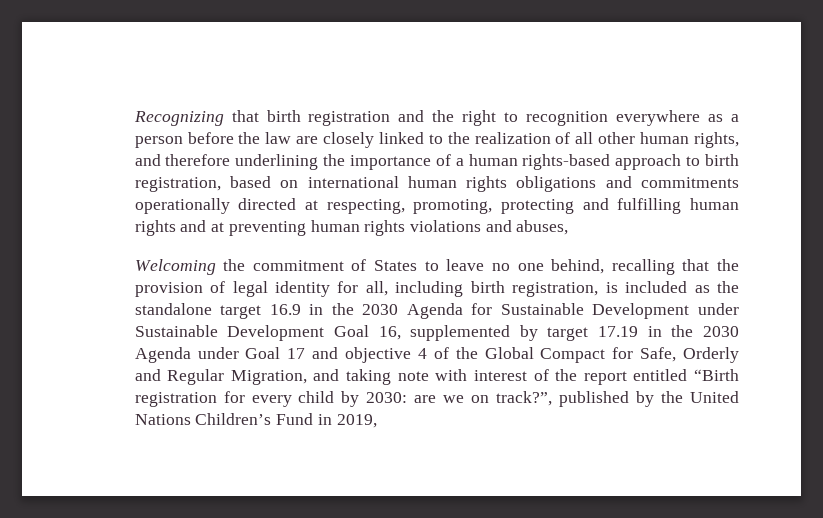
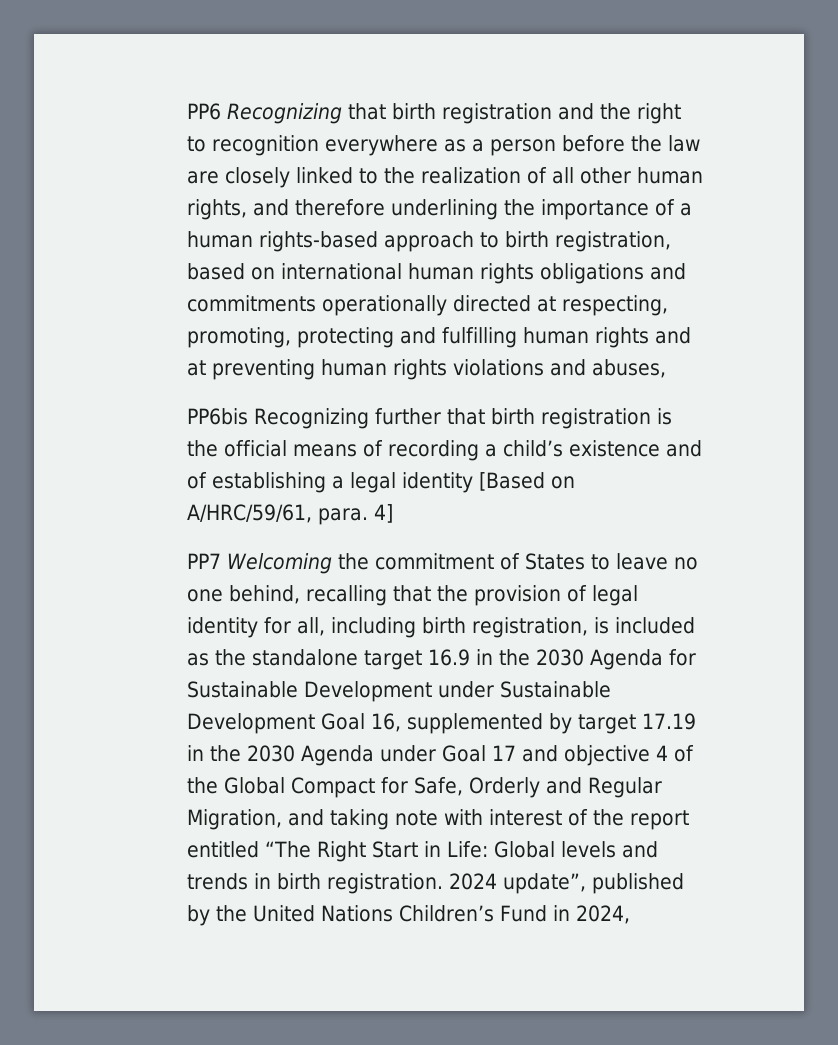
- Recognizing that birth registration and the right to recognition everywhere as a person before the law are closely linked to the realization of all other human rights, and therefore underlining the importance of a human rights-based approach to birth registration, based on international human rights obligations and commitments operationally directed at respecting, promoting, protecting and fulfilling human rights and at preventing human rights violations and abuses,
+ PP6 Recognizing that birth registration and the right to recognition everywhere as a person before the law are closely linked to the realization of all other human rights, and therefore underlining the importance of a human rights-based approach to birth registration, based on international human rights obligations and commitments operationally directed at respecting, promoting, protecting and fulfilling human rights and at preventing human rights violations and abuses,
- Welcoming the commitment of States to leave no one behind, recalling that the provision of legal identity for all, including birth registration, is included as the standalone target 16.9 in the 2030 Agenda for Sustainable Development under Sustainable Development Goal 16, supplemented by target 17.19 in the 2030 Agenda under Goal 17 and objective 4 of the Global Compact for Safe, Orderly and Regular Migration, and taking note with interest of the report entitled “Birth registration for every child by 2030: are we on track?”, published by the United Nations Children’s Fund in 2019,
+ PP6bis Recognizing further that birth registration is the official means of recording a child’s existence and of establishing a legal identity [Based on A/HRC/59/61, para. 4]
+ PP7 Welcoming the commitment of States to leave no one behind, recalling that the provision of legal identity for all, including birth registration, is included as the standalone target 16.9 in the 2030 Agenda for Sustainable Development under Sustainable Development Goal 16, supplemented by target 17.19 in the 2030 Agenda under Goal 17 and objective 4 of the Global Compact for Safe, Orderly and Regular Migration, and taking note with interest of the report entitled “The Right Start in Life: Global levels and trends in birth registration. 2024 update”, published by the United Nations Children’s Fund in 2024,

